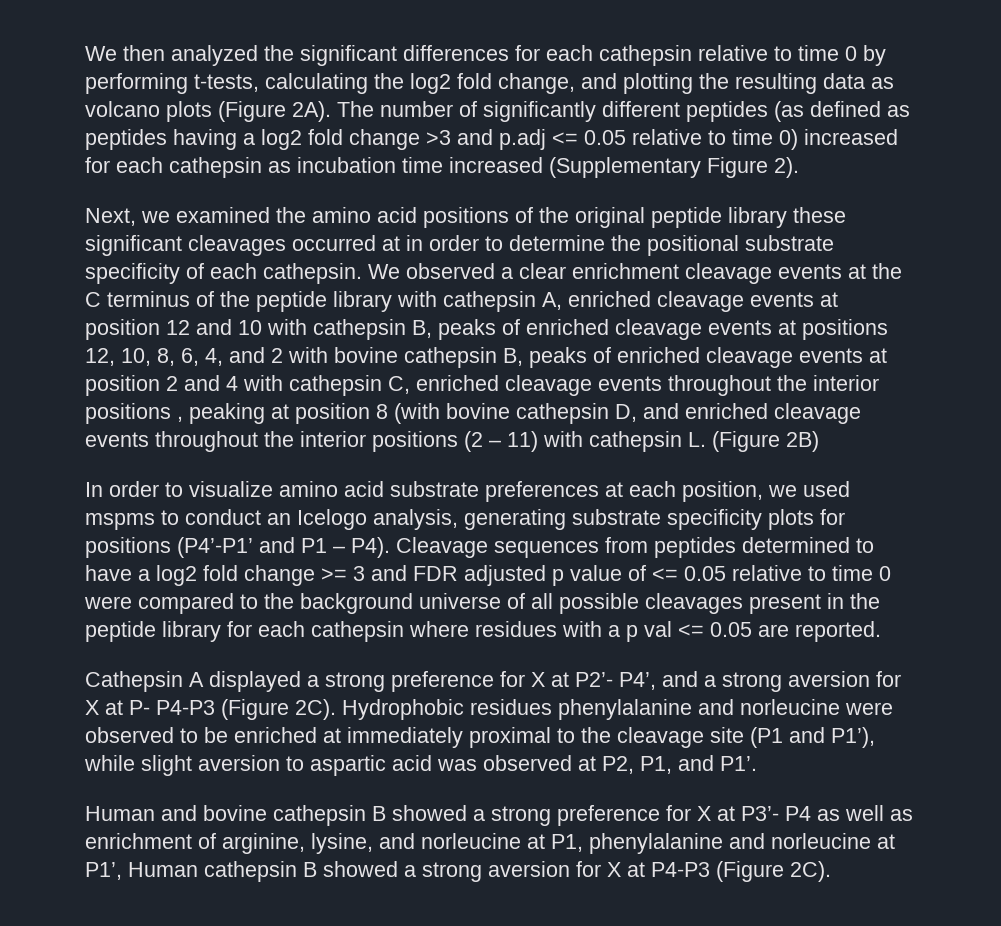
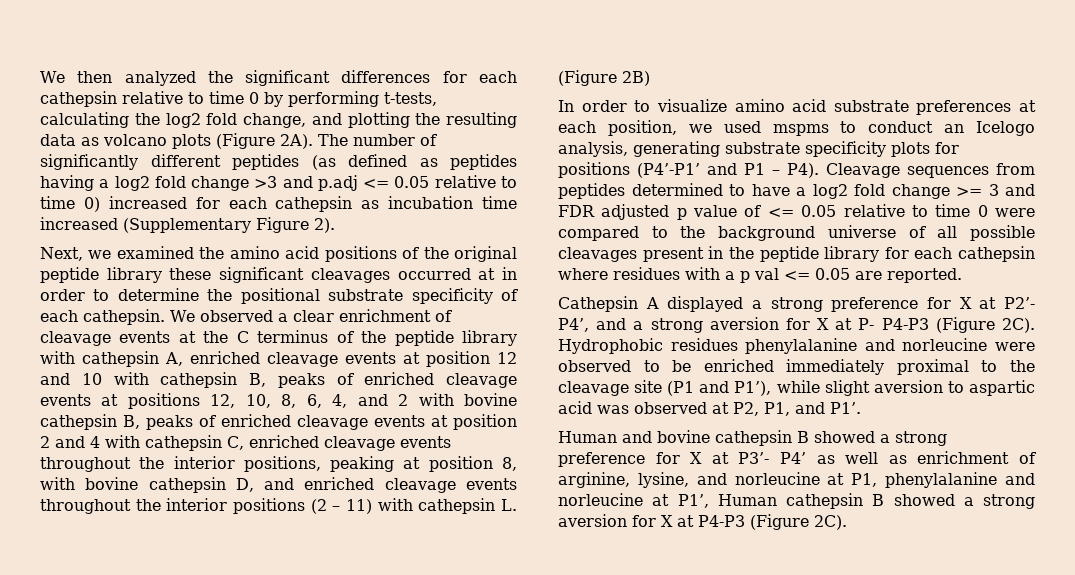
- We observed a clear enrichment cleavage events at the C terminus of the peptide library with cathepsin A, enriched cleavage events at position 12 and 10 with cathepsin B, peaks of enriched cleavage events at positions 12, 10, 8, 6, 4, and 2 with bovine cathepsin B, peaks of enriched cleavage events at position 2 and 4 with cathepsin C, enriched cleavage events throughout the interior positions , peaking at position 8 (with bovine cathepsin D, and enriched cleavage events throughout the interior positions (2 – 11) with cathepsin L. (Figure 2B)
+ We observed a clear enrichment of cleavage events at the C terminus of the peptide library with cathepsin A, enriched cleavage events at position 12 and 10 with cathepsin B, peaks of enriched cleavage events at positions 12, 10, 8, 6, 4, and 2 with bovine cathepsin B, peaks of enriched cleavage events at position 2 and 4 with cathepsin C, enriched cleavage events throughout the interior positions, peaking at position 8, with bovine cathepsin D, and enriched cleavage events throughout the interior positions (2 – 11) with cathepsin L. (Figure 2B)
- Hydrophobic residues phenylalanine and norleucine were observed to be enriched at immediately proximal to the cleavage site (P1 and P1’), while slight aversion to aspartic acid was observed at P2, P1, and P1’.
+ Hydrophobic residues phenylalanine and norleucine were observed to be enriched immediately proximal to the cleavage site (P1 and P1’), while slight aversion to aspartic acid was observed at P2, P1, and P1’.
- Human and bovine cathepsin B showed a strong preference for X at P3’- P4 as well as enrichment of arginine, lysine, and norleucine at P1, phenylalanine and norleucine at P1’, Human cathepsin B showed a strong aversion for X at P4-P3 (Figure 2C).
+ Human and bovine cathepsin B showed a strong preference for X at P3’- P4’ as well as enrichment of arginine, lysine, and norleucine at P1, phenylalanine and norleucine at P1’, Human cathepsin B showed a strong aversion for X at P4-P3 (Figure 2C).

